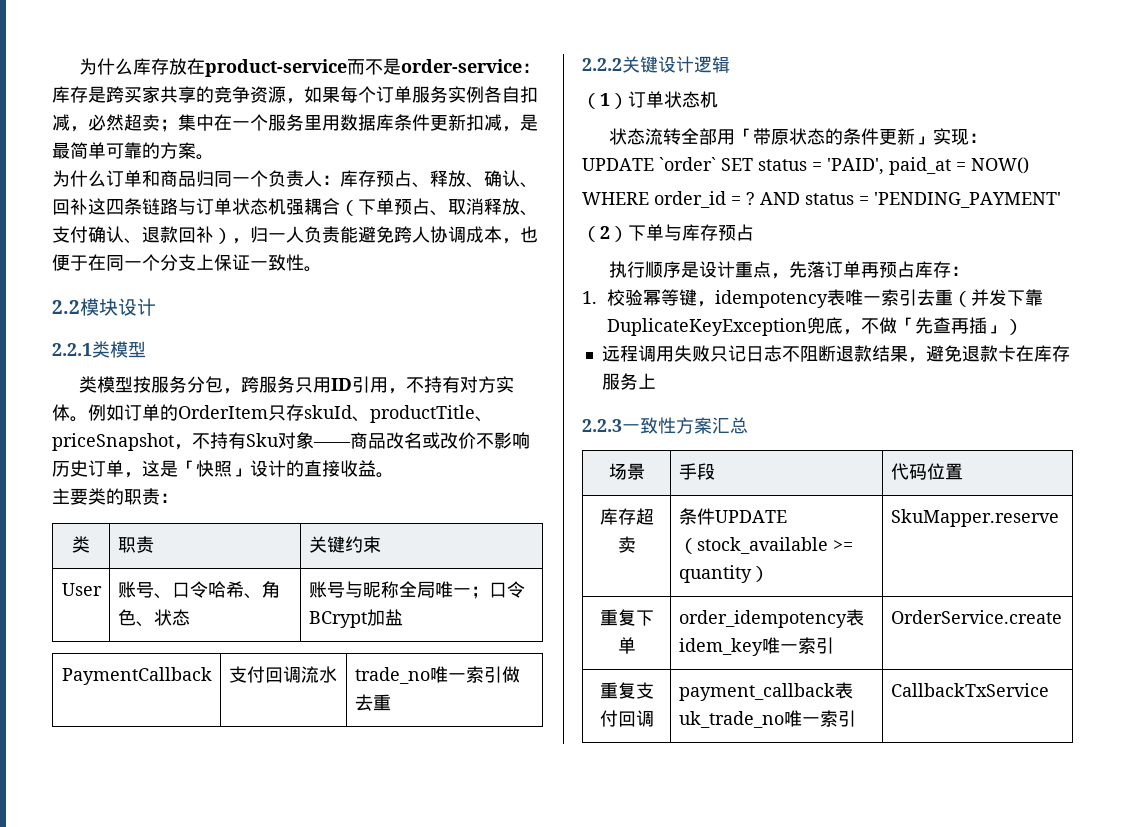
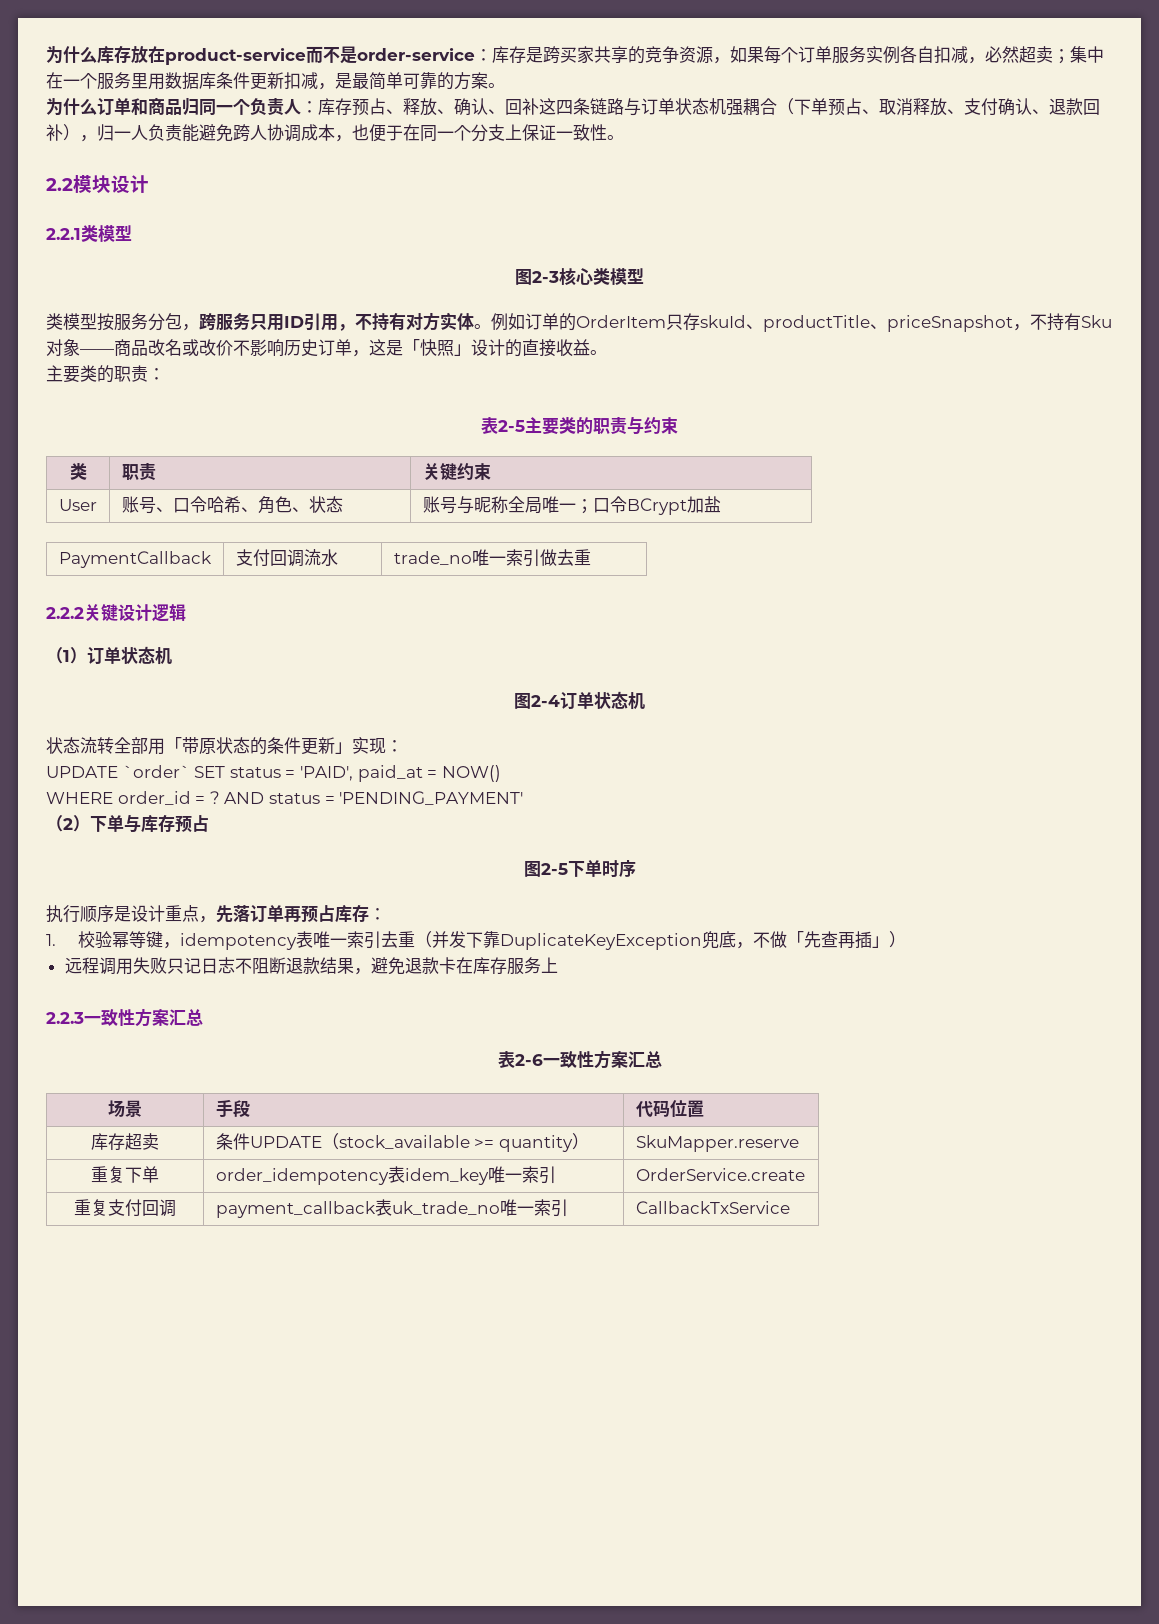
+ 图2-3核心类模型
+ 表2-5主要类的职责与约束
+ 图2-4订单状态机
+ 图2-5下单时序
+ 表2-6一致性方案汇总

